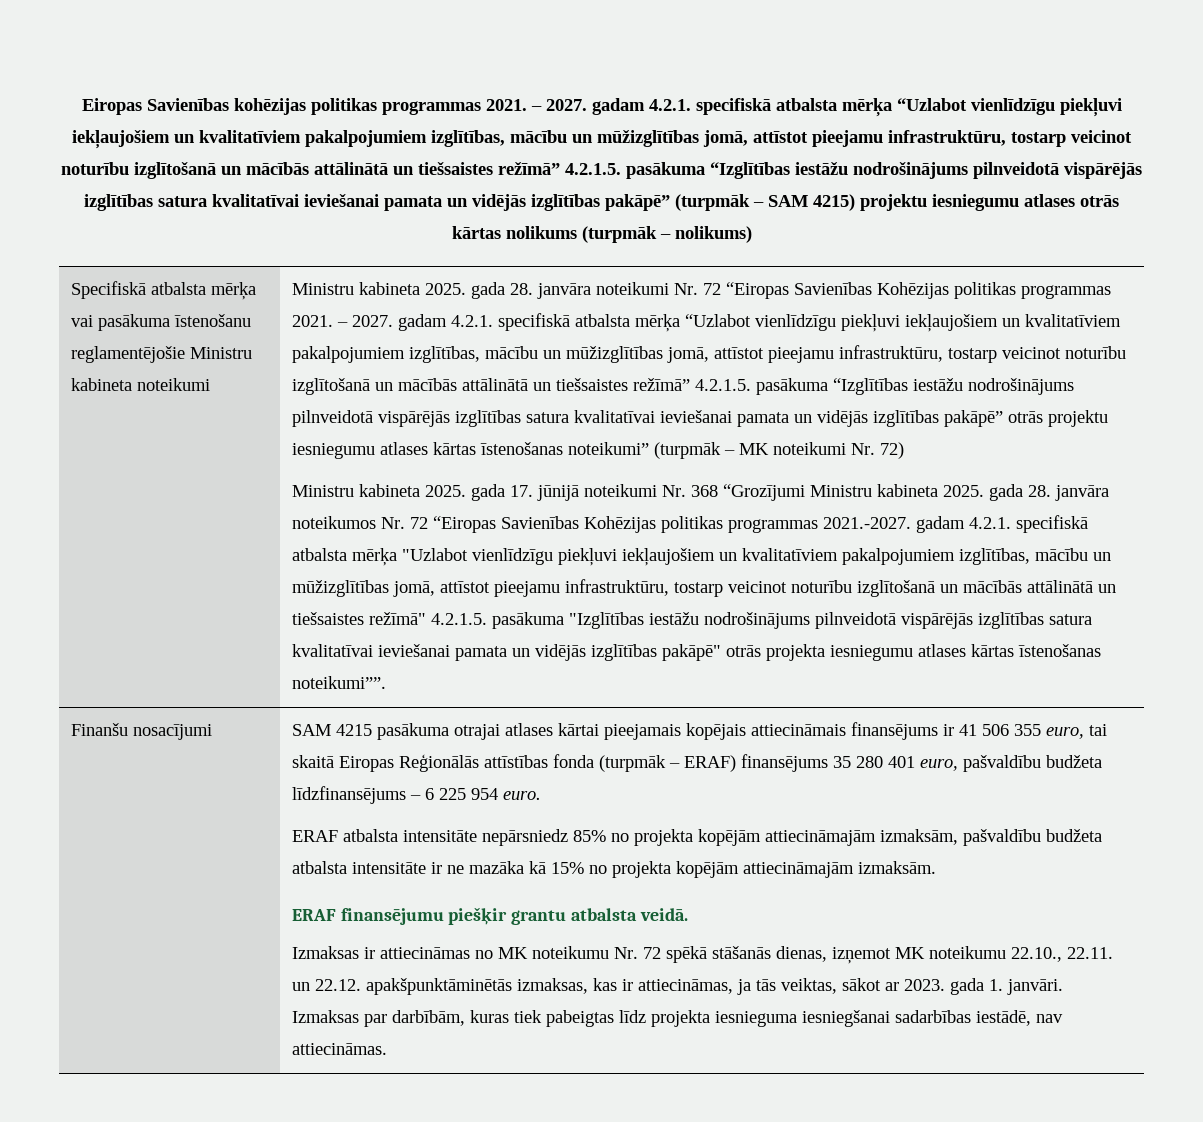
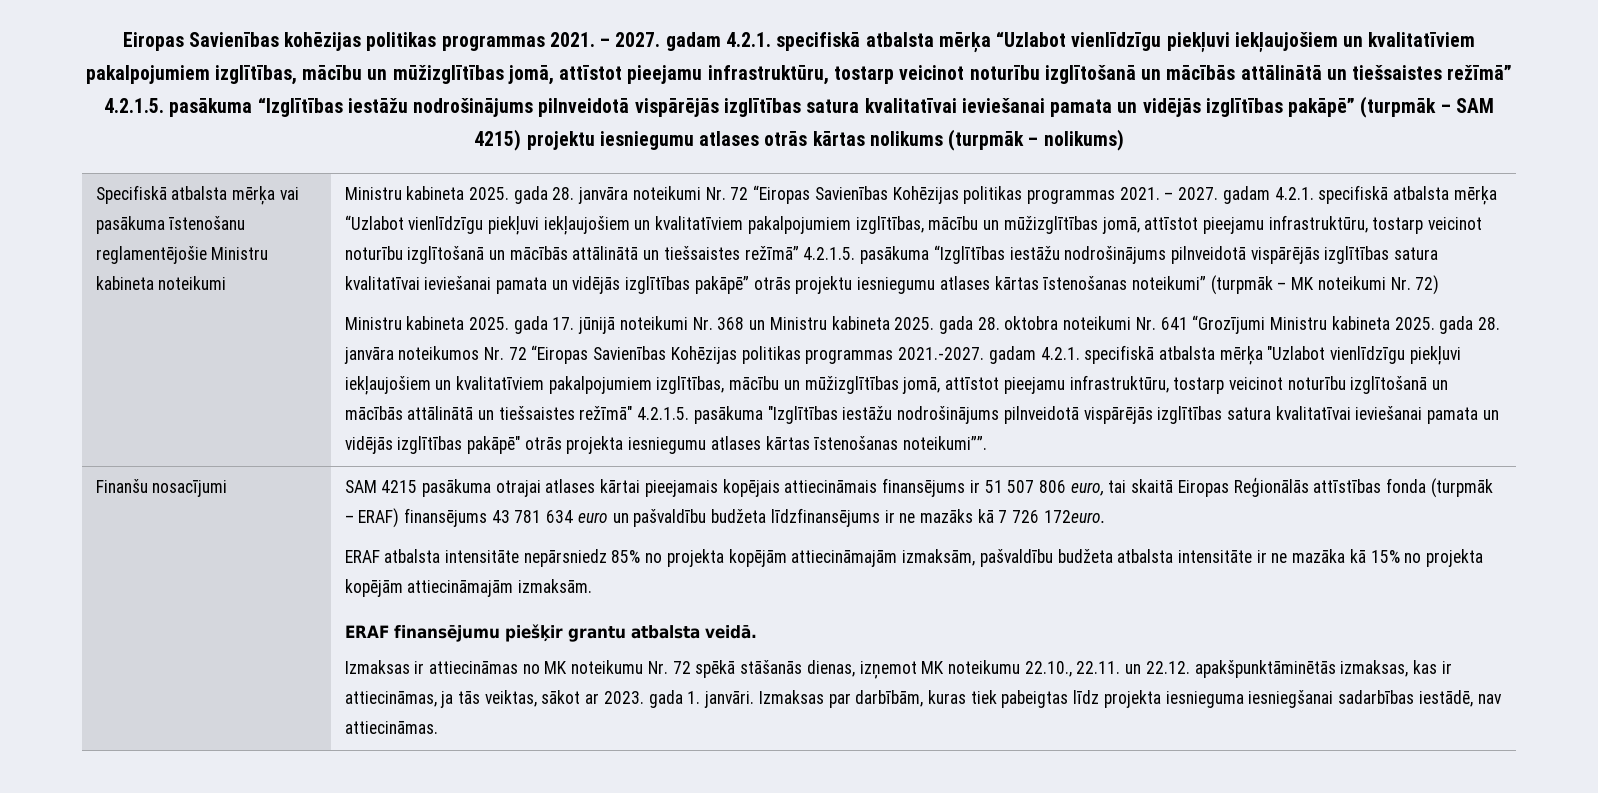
- Ministru kabineta 2025. gada 17. jūnijā noteikumi Nr. 368 “Grozījumi Ministru kabineta 2025. gada 28. janvāra noteikumos Nr. 72 “Eiropas Savienības Kohēzijas politikas programmas 2021.-2027. gadam 4.2.1. specifiskā atbalsta mērķa "Uzlabot vienlīdzīgu piekļuvi iekļaujošiem un kvalitatīviem pakalpojumiem izglītības, mācību un mūžizglītības jomā, attīstot pieejamu infrastruktūru, tostarp veicinot noturību izglītošanā un mācībās attālinātā un tiešsaistes režīmā" 4.2.1.5. pasākuma "Izglītības iestāžu nodrošinājums pilnveidotā vispārējās izglītības satura kvalitatīvai ieviešanai pamata un vidējās izglītības pakāpē" otrās projekta iesniegumu atlases kārtas īstenošanas noteikumi””.
+ Ministru kabineta 2025. gada 17. jūnijā noteikumi Nr. 368 un Ministru kabineta 2025. gada 28. oktobra noteikumi Nr. 641 “Grozījumi Ministru kabineta 2025. gada 28. janvāra noteikumos Nr. 72 “Eiropas Savienības Kohēzijas politikas programmas 2021.-2027. gadam 4.2.1. specifiskā atbalsta mērķa "Uzlabot vienlīdzīgu piekļuvi iekļaujošiem un kvalitatīviem pakalpojumiem izglītības, mācību un mūžizglītības jomā, attīstot pieejamu infrastruktūru, tostarp veicinot noturību izglītošanā un mācībās attālinātā un tiešsaistes režīmā" 4.2.1.5. pasākuma "Izglītības iestāžu nodrošinājums pilnveidotā vispārējās izglītības satura kvalitatīvai ieviešanai pamata un vidējās izglītības pakāpē" otrās projekta iesniegumu atlases kārtas īstenošanas noteikumi””.
- SAM 4215 pasākuma otrajai atlases kārtai pieejamais kopējais attiecināmais finansējums ir 41 506 355 euro, tai skaitā Eiropas Reģionālās attīstības fonda (turpmāk – ERAF) finansējums 35 280 401 euro, pašvaldību budžeta līdzfinansējums – 6 225 954 euro.
+ SAM 4215 pasākuma otrajai atlases kārtai pieejamais kopējais attiecināmais finansējums ir 51 507 806 euro, tai skaitā Eiropas Reģionālās attīstības fonda (turpmāk – ERAF) finansējums 43 781 634 euro un pašvaldību budžeta līdzfinansējums ir ne mazāks kā 7 726 172euro.

